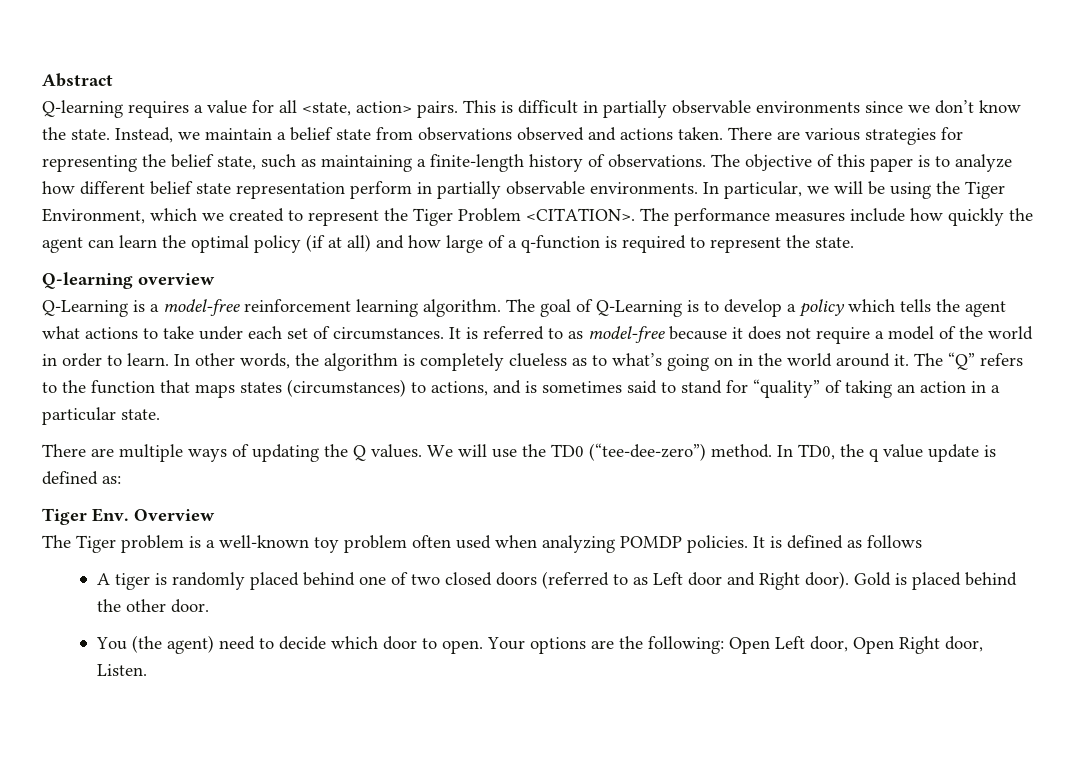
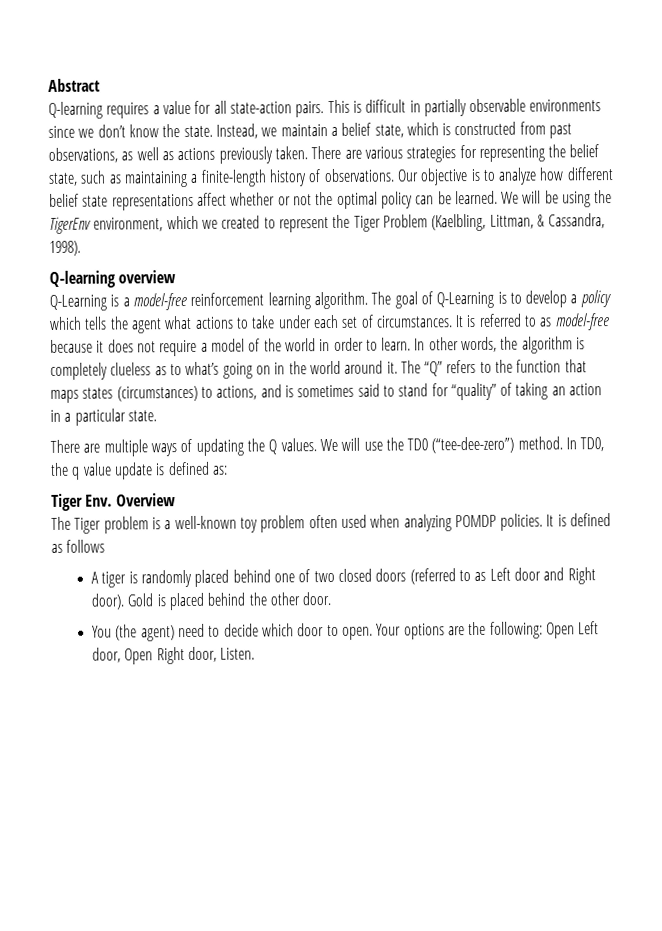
- Q-learning requires a value for all <state, action> pairs.
+ Q-learning requires a value for all state-action pairs.
- Instead, we maintain a belief state from observations observed and actions taken.
+ Instead, we maintain a belief state, which is constructed from past observations, as well as actions previously taken.
- The objective of this paper is to analyze how different belief state representation perform in partially observable environments. In particular, we will be using the Tiger Environment, which we created to represent the Tiger Problem <CITATION>. The performance measures include how quickly the agent can learn the optimal policy (if at all) and how large of a q-function is required to represent the state.
+ Our objective is to analyze how different belief state representations affect whether or not the optimal policy can be learned. We will be using the TigerEnv environment, which we created to represent the Tiger Problem (Kaelbling, Littman, & Cassandra, 1998).

